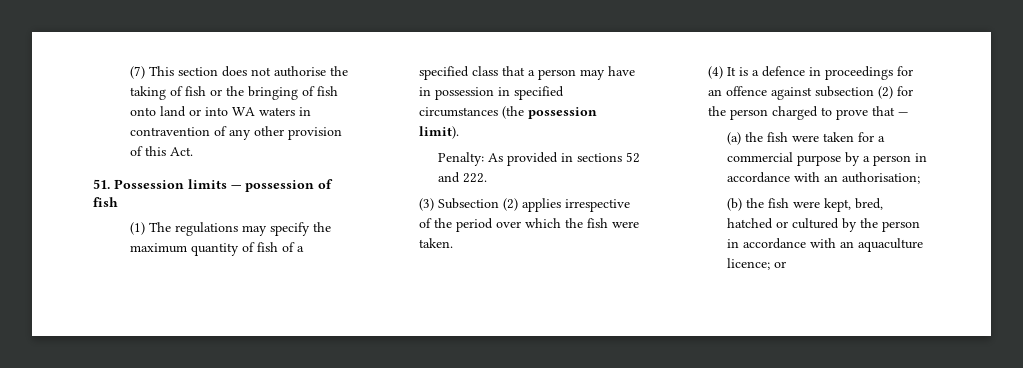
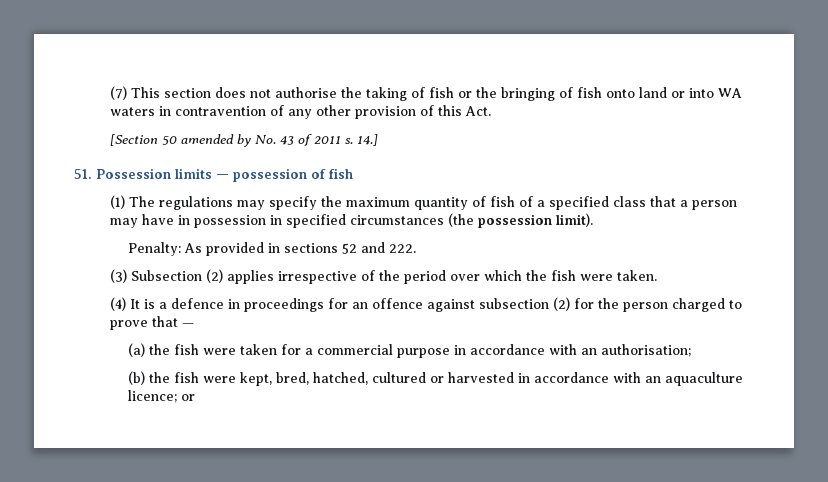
+ [Section 50 amended by No. 43 of 2011 s. 14.]
- (a) the fish were taken for a commercial purpose by a person in accordance with an authorisation;
+ (a) the fish were taken for a commercial purpose in accordance with an authorisation;
- (b) the fish were kept, bred, hatched or cultured by the person in accordance with an aquaculture licence; or
+ (b) the fish were kept, bred, hatched, cultured or harvested in accordance with an aquaculture licence; or

